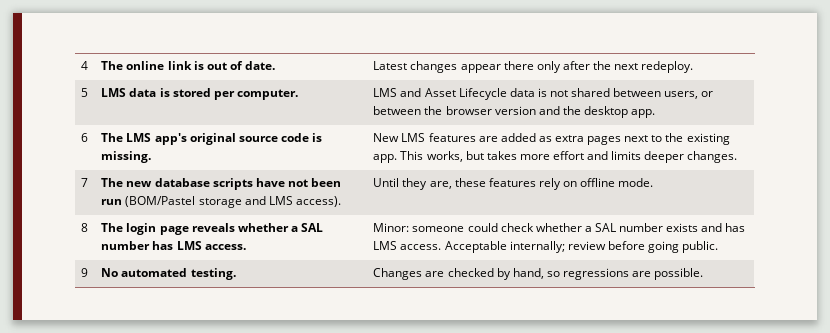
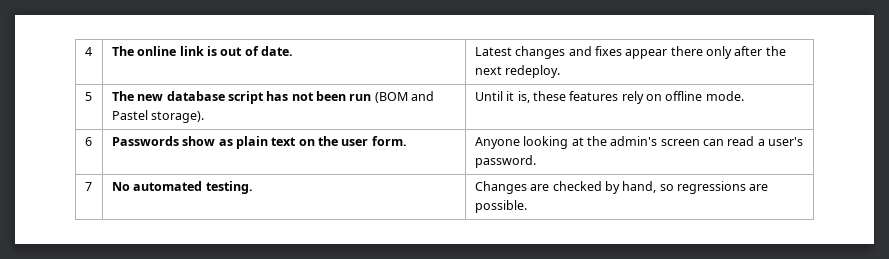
- 4 | The online link is out of date. | Latest changes appear there only after the next redeploy.
+ 4 | The online link is out of date. | Latest changes and fixes appear there only after the next redeploy.
- 5 | LMS data is stored per computer. | LMS and Asset Lifecycle data is not shared between users, or between the browser version and the desktop app.
- 6 | The LMS app's original source code is missing. | New LMS features are added as extra pages next to the existing app. This works, but takes more effort and limits deeper changes.
- 7 | The new database scripts have not been run (BOM/Pastel storage and LMS access). | Until they are, these features rely on offline mode.
+ 5 | The new database script has not been run (BOM and Pastel storage). | Until it is, these features rely on offline mode.
- 8 | The login page reveals whether a SAL number has LMS access. | Minor: someone could check whether a SAL number exists and has LMS access. Acceptable internally; review before going public.
- 9 | No automated testing. | Changes are checked by hand, so regressions are possible.
+ 6 | Passwords show as plain text on the user form. | Anyone looking at the admin's screen can read a user's password.
+ 7 | No automated testing. | Changes are checked by hand, so regressions are possible.

